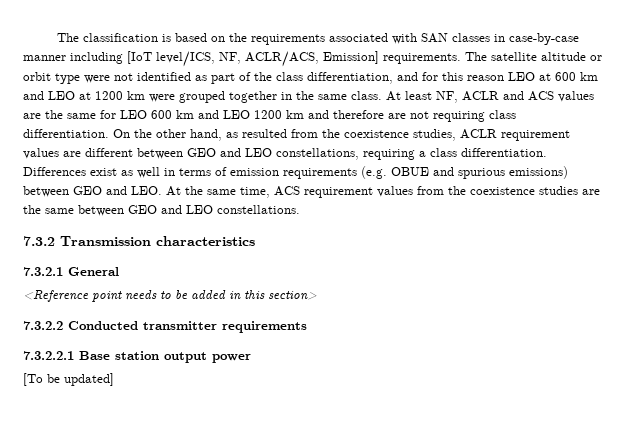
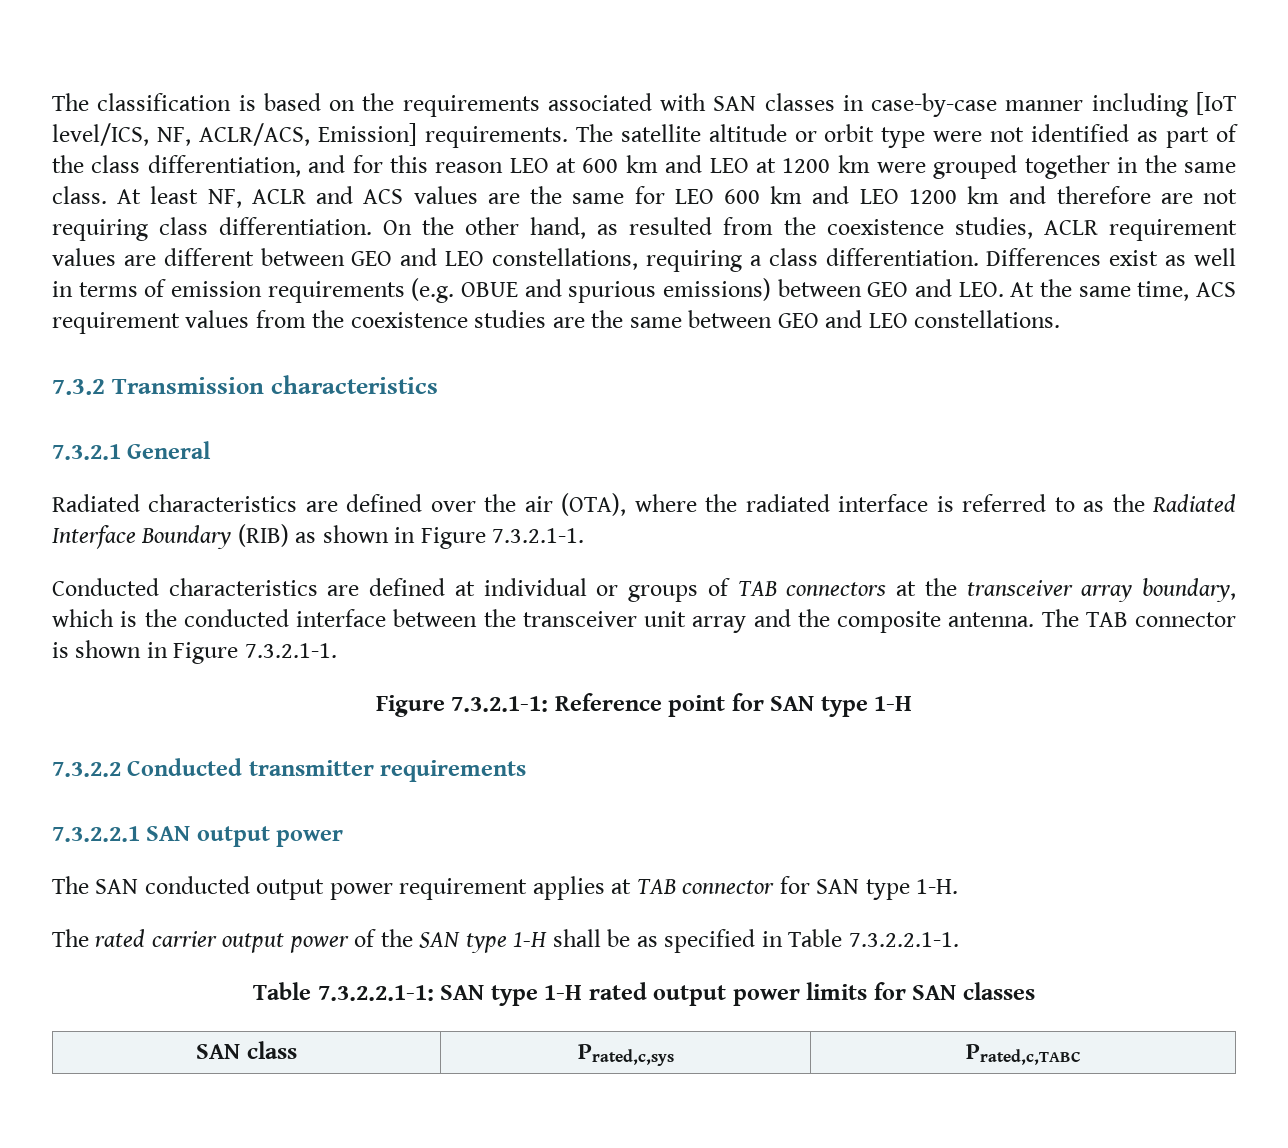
- <Reference point needs to be added in this section>
+ Radiated characteristics are defined over the air (OTA), where the radiated interface is referred to as the Radiated Interface Boundary (RIB) as shown in Figure 7.3.2.1-1.
+ Conducted characteristics are defined at individual or groups of TAB connectors at the transceiver array boundary, which is the conducted interface between the transceiver unit array and the composite antenna. The TAB connector is shown in Figure 7.3.2.1-1.
+ Figure 7.3.2.1-1: Reference point for SAN type 1-H
- 7.3.2.2.1 Base station output power
+ 7.3.2.2.1 SAN output power
- [To be updated]
+ The SAN conducted output power requirement applies at TAB connector for SAN type 1-H.
+ The rated carrier output power of the SAN type 1-H shall be as specified in Table 7.3.2.2.1-1.
+ Table 7.3.2.2.1-1: SAN type 1-H rated output power limits for SAN classes
+ SAN class | Prated,c,sys | Prated,c,TABC

